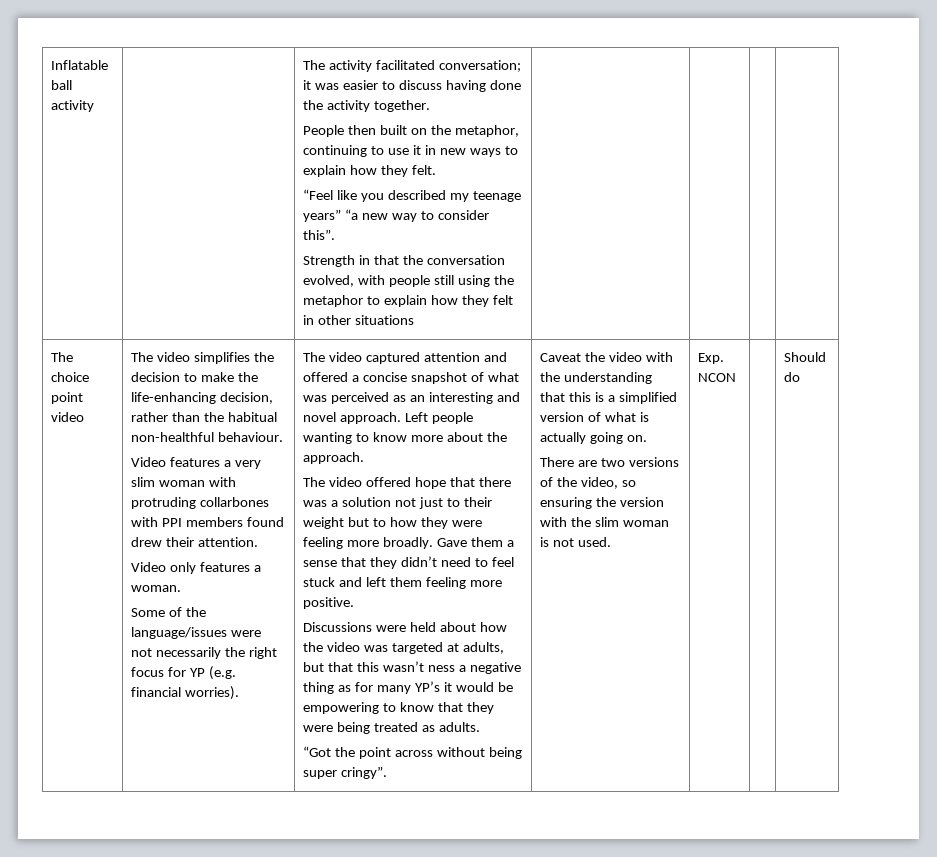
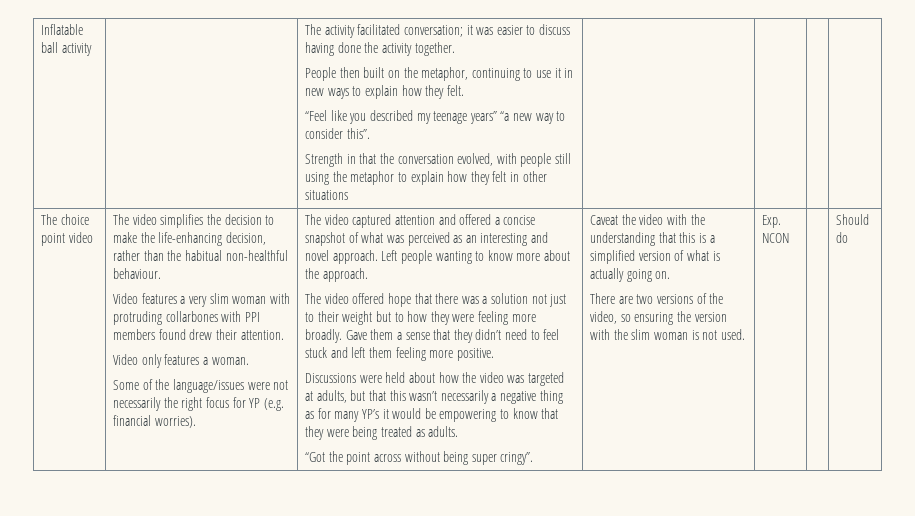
- Discussions were held about how the video was targeted at adults, but that this wasn’t ness a negative thing as for many YP’s it would be empowering to know that they were being treated as adults.
+ Discussions were held about how the video was targeted at adults, but that this wasn’t necessarily a negative thing as for many YP’s it would be empowering to know that they were being treated as adults.

